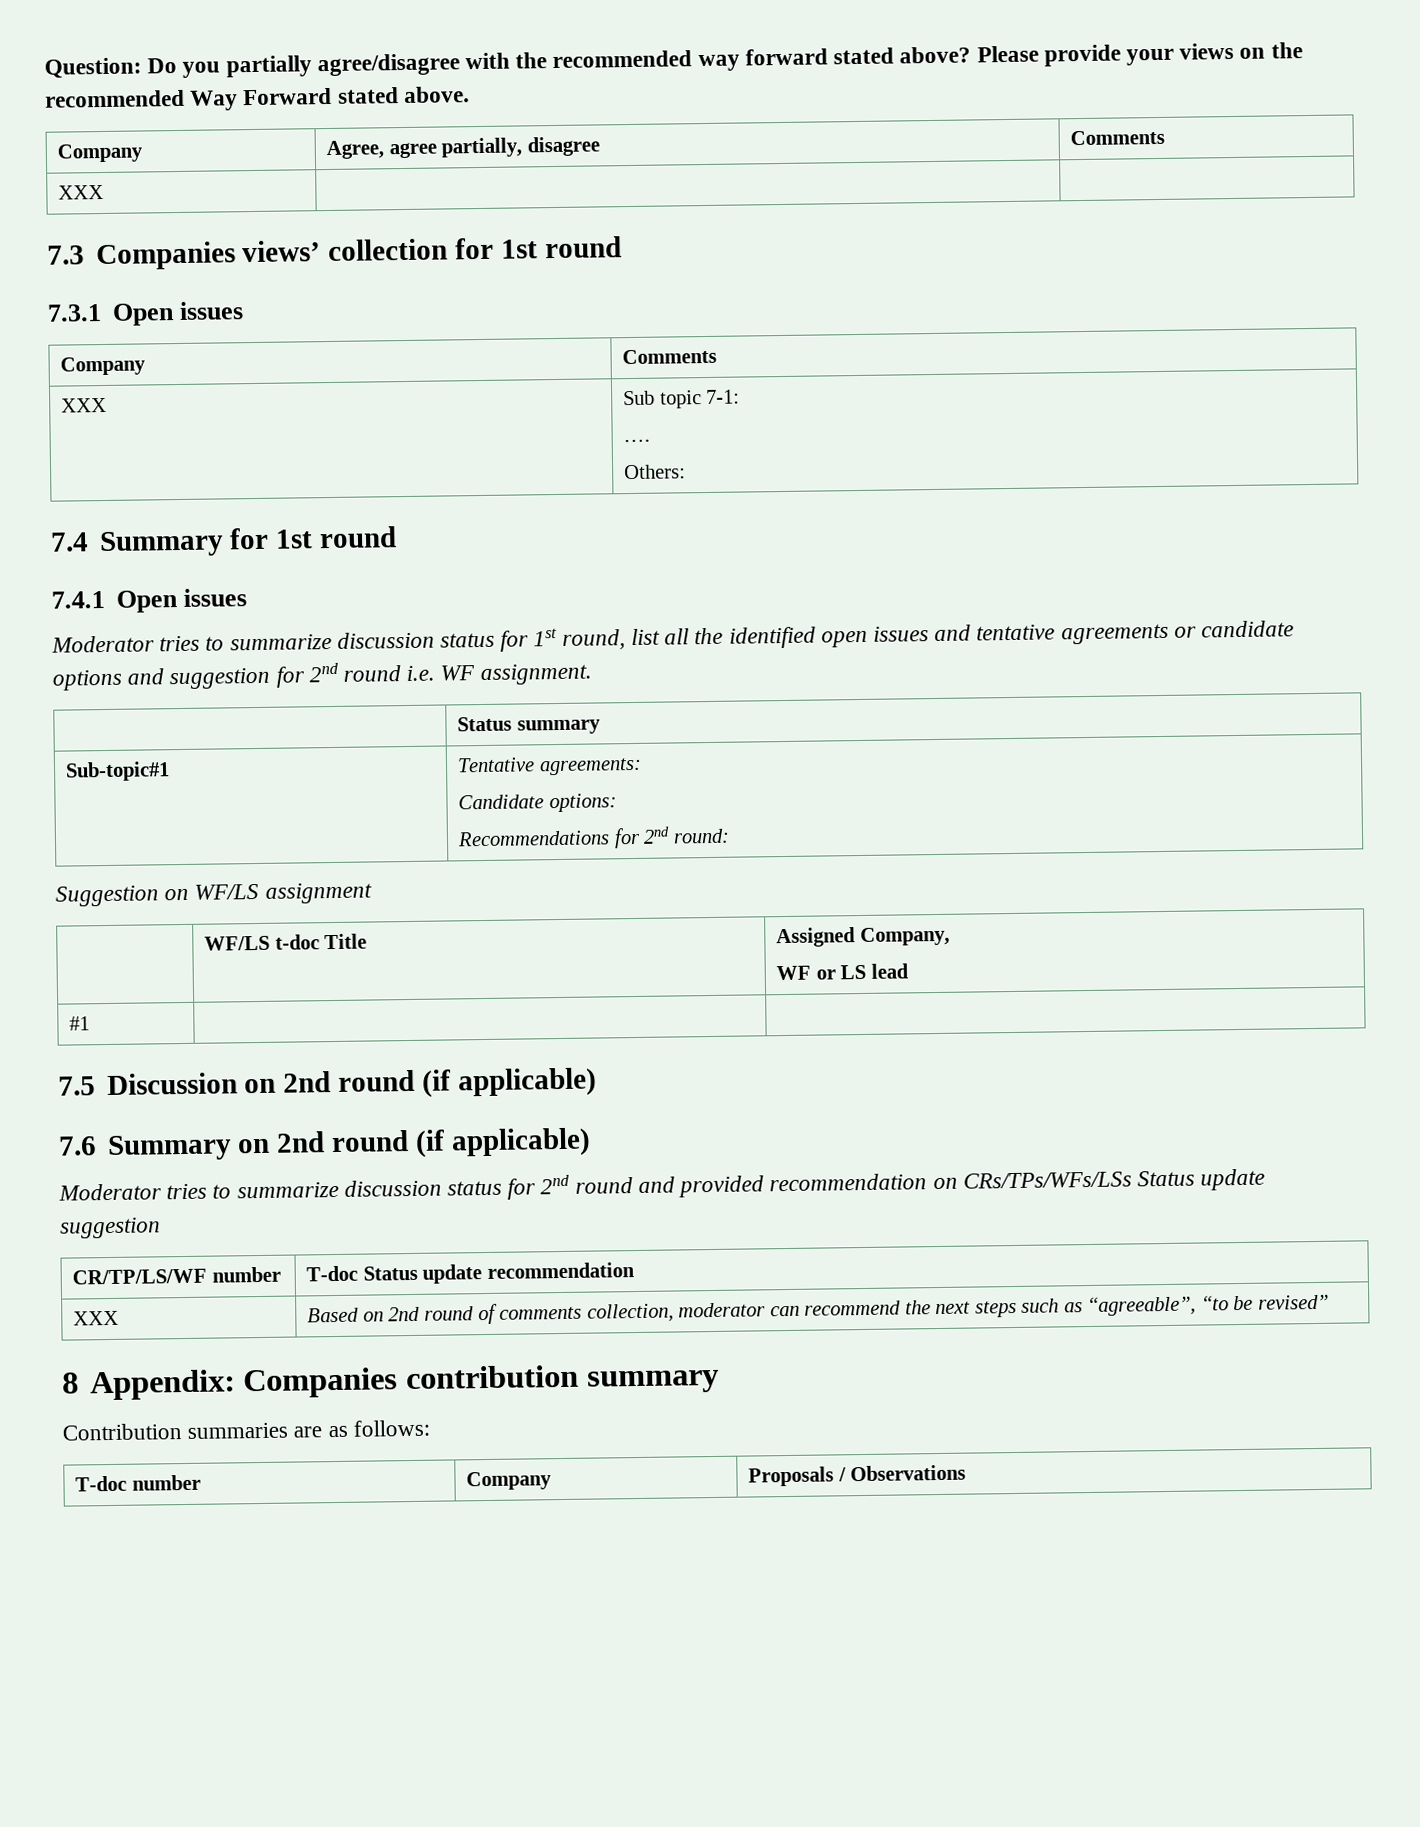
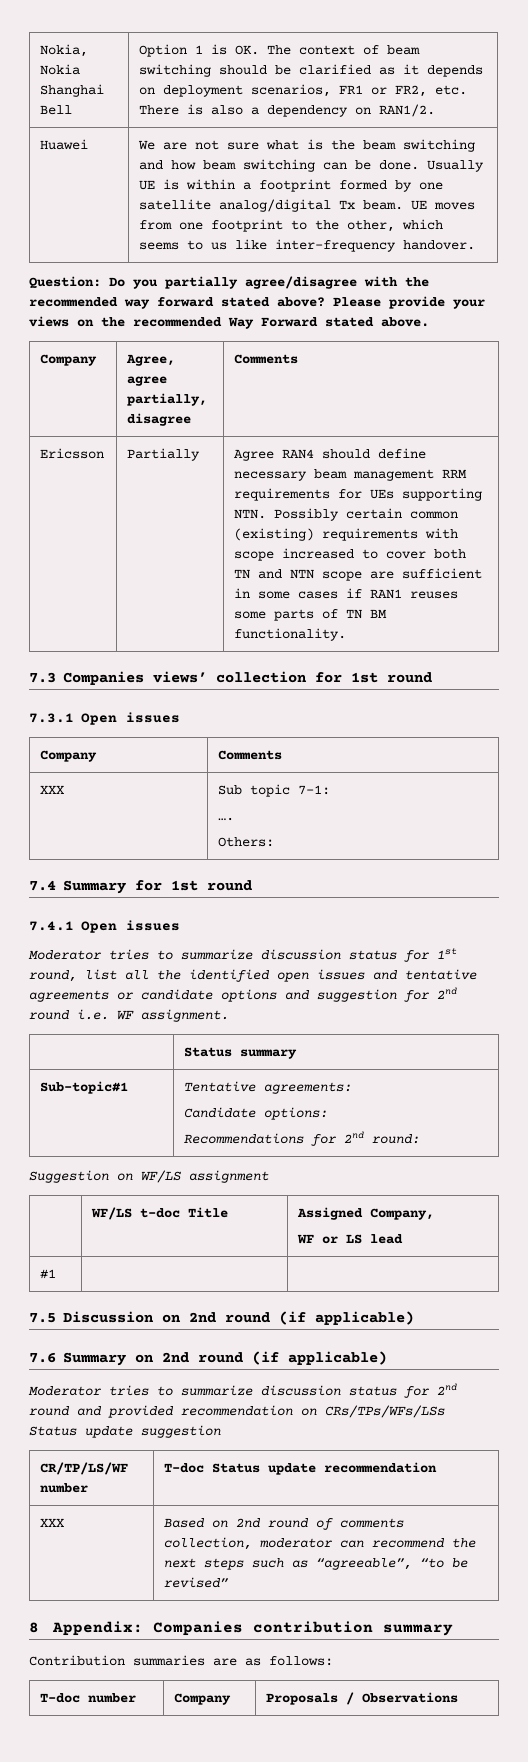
+ Nokia, Nokia Shanghai Bell | Option 1 is OK. The context of beam switching should be clarified as it depends on deployment scenarios, FR1 or FR2, etc. There is also a dependency on RAN1/2.
+ Huawei | We are not sure what is the beam switching and how beam switching can be done. Usually UE is within a footprint formed by one satellite analog/digital Tx beam. UE moves from one footprint to the other, which seems to us like inter-frequency handover.
  Company | Agree, agree partially, disagree | Comments
- XXX
+ Ericsson | Partially | Agree RAN4 should define necessary beam management RRM requirements for UEs supporting NTN. Possibly certain common (existing) requirements with scope increased to cover both TN and NTN scope are sufficient in some cases if RAN1 reuses some parts of TN BM functionality.

